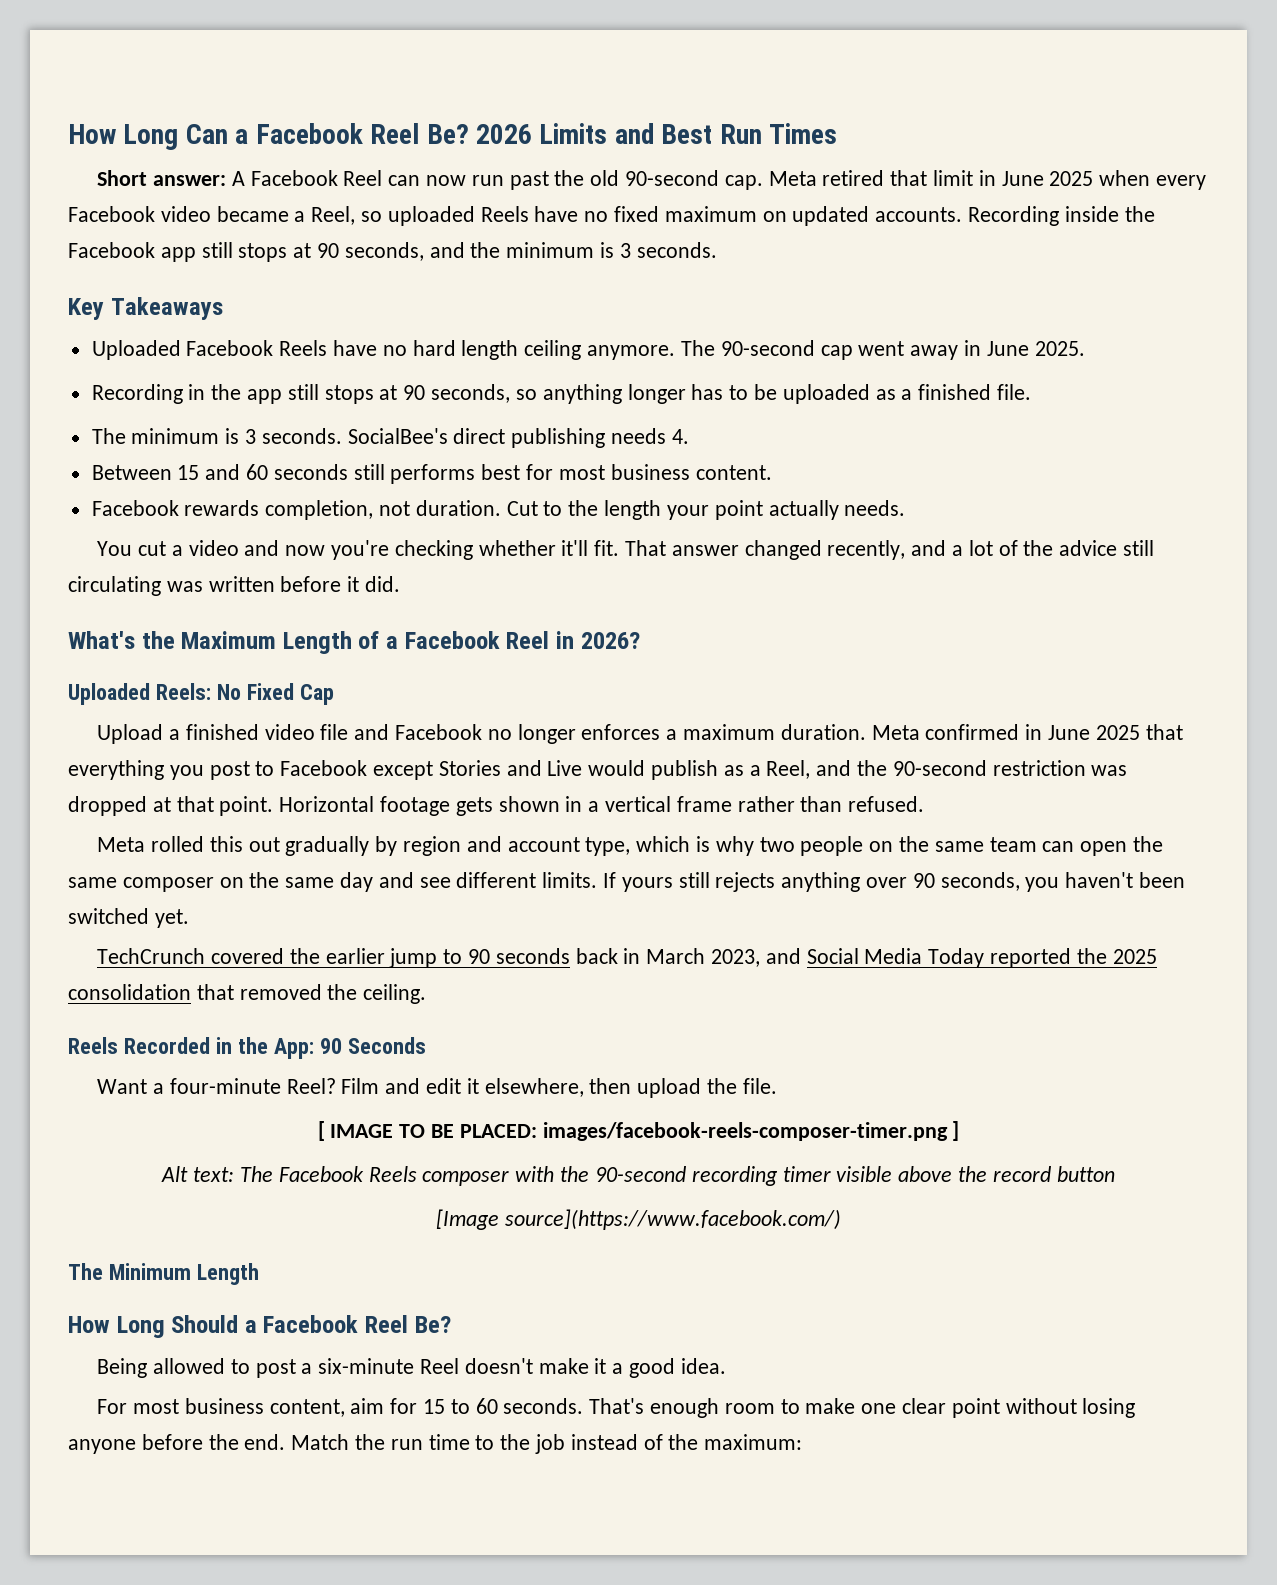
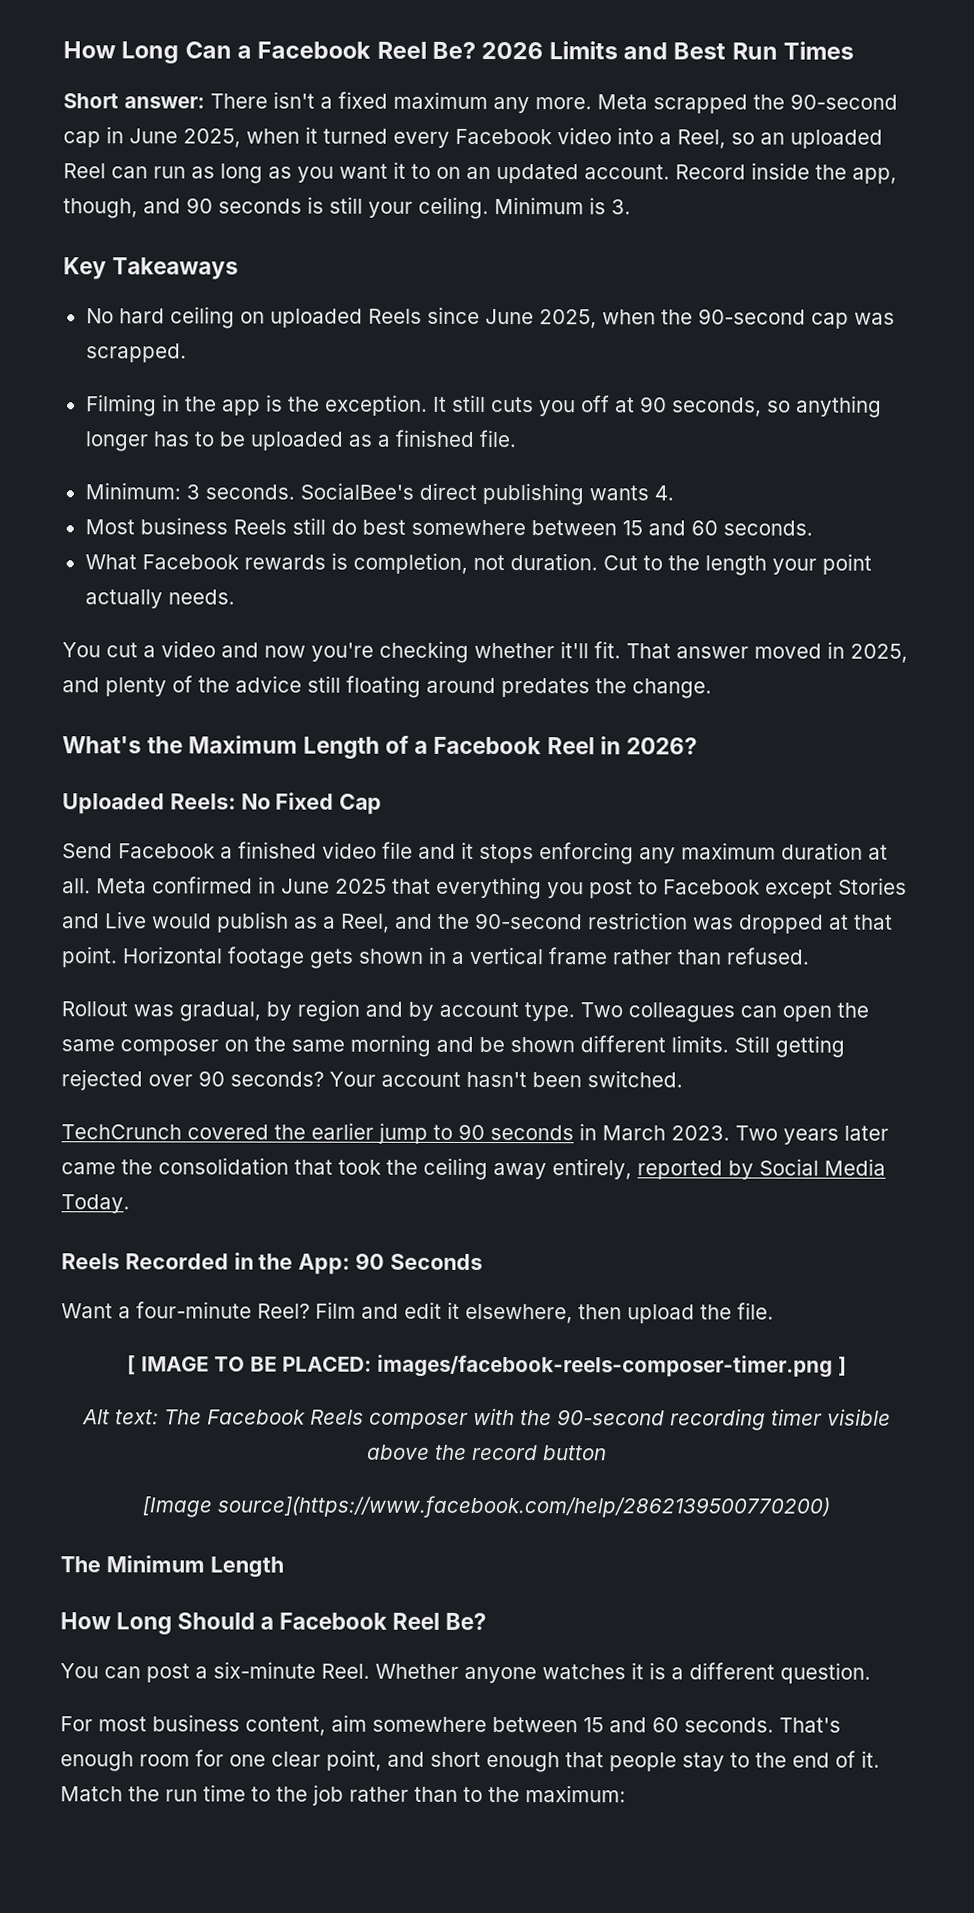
- Short answer: A Facebook Reel can now run past the old 90-second cap. Meta retired that limit in June 2025 when every Facebook video became a Reel, so uploaded Reels have no fixed maximum on updated accounts. Recording inside the Facebook app still stops at 90 seconds, and the minimum is 3 seconds.
+ Short answer: There isn't a fixed maximum any more. Meta scrapped the 90-second cap in June 2025, when it turned every Facebook video into a Reel, so an uploaded Reel can run as long as you want it to on an updated account. Record inside the app, though, and 90 seconds is still your ceiling. Minimum is 3.
  Key Takeaways
- Uploaded Facebook Reels have no hard length ceiling anymore. The 90-second cap went away in June 2025.
- Recording in the app still stops at 90 seconds, so anything longer has to be uploaded as a finished file.
+ No hard ceiling on uploaded Reels since June 2025, when the 90-second cap was scrapped.
+ Filming in the app is the exception. It still cuts you off at 90 seconds, so anything longer has to be uploaded as a finished file.
- The minimum is 3 seconds.
+ Minimum: 3 seconds.
- SocialBee's direct publishing needs 4.
+ SocialBee's direct publishing wants 4.
- Between 15 and 60 seconds still performs best for most business content.
- Facebook rewards completion, not duration.
+ Most business Reels still do best somewhere between 15 and 60 seconds.
+ What Facebook rewards is completion, not duration.
- That answer changed recently, and a lot of the advice still circulating was written before it did.
+ That answer moved in 2025, and plenty of the advice still floating around predates the change.
- Upload a finished video file and Facebook no longer enforces a maximum duration.
+ Send Facebook a finished video file and it stops enforcing any maximum duration at all.
- Meta rolled this out gradually by region and account type, which is why two people on the same team can open the same composer on the same day and see different limits. If yours still rejects anything over 90 seconds, you haven't been switched yet.
+ Rollout was gradual, by region and by account type. Two colleagues can open the same composer on the same morning and be shown different limits. Still getting rejected over 90 seconds? Your account hasn't been switched.
- TechCrunch covered the earlier jump to 90 seconds back in March 2023, and Social Media Today reported the 2025 consolidation that removed the ceiling.
+ TechCrunch covered the earlier jump to 90 seconds in March 2023. Two years later came the consolidation that took the ceiling away entirely, reported by Social Media Today.
- [Image source](https://www.facebook.com/)
+ [Image source](https://www.facebook.com/help/2862139500770200)
- Being allowed to post a six-minute Reel doesn't make it a good idea.
+ You can post a six-minute Reel. Whether anyone watches it is a different question.
- For most business content, aim for 15 to 60 seconds.
+ For most business content, aim somewhere between 15 and 60 seconds.
- That's enough room to make one clear point without losing anyone before the end.
+ That's enough room for one clear point, and short enough that people stay to the end of it.
- Match the run time to the job instead of the maximum:
+ Match the run time to the job rather than to the maximum:

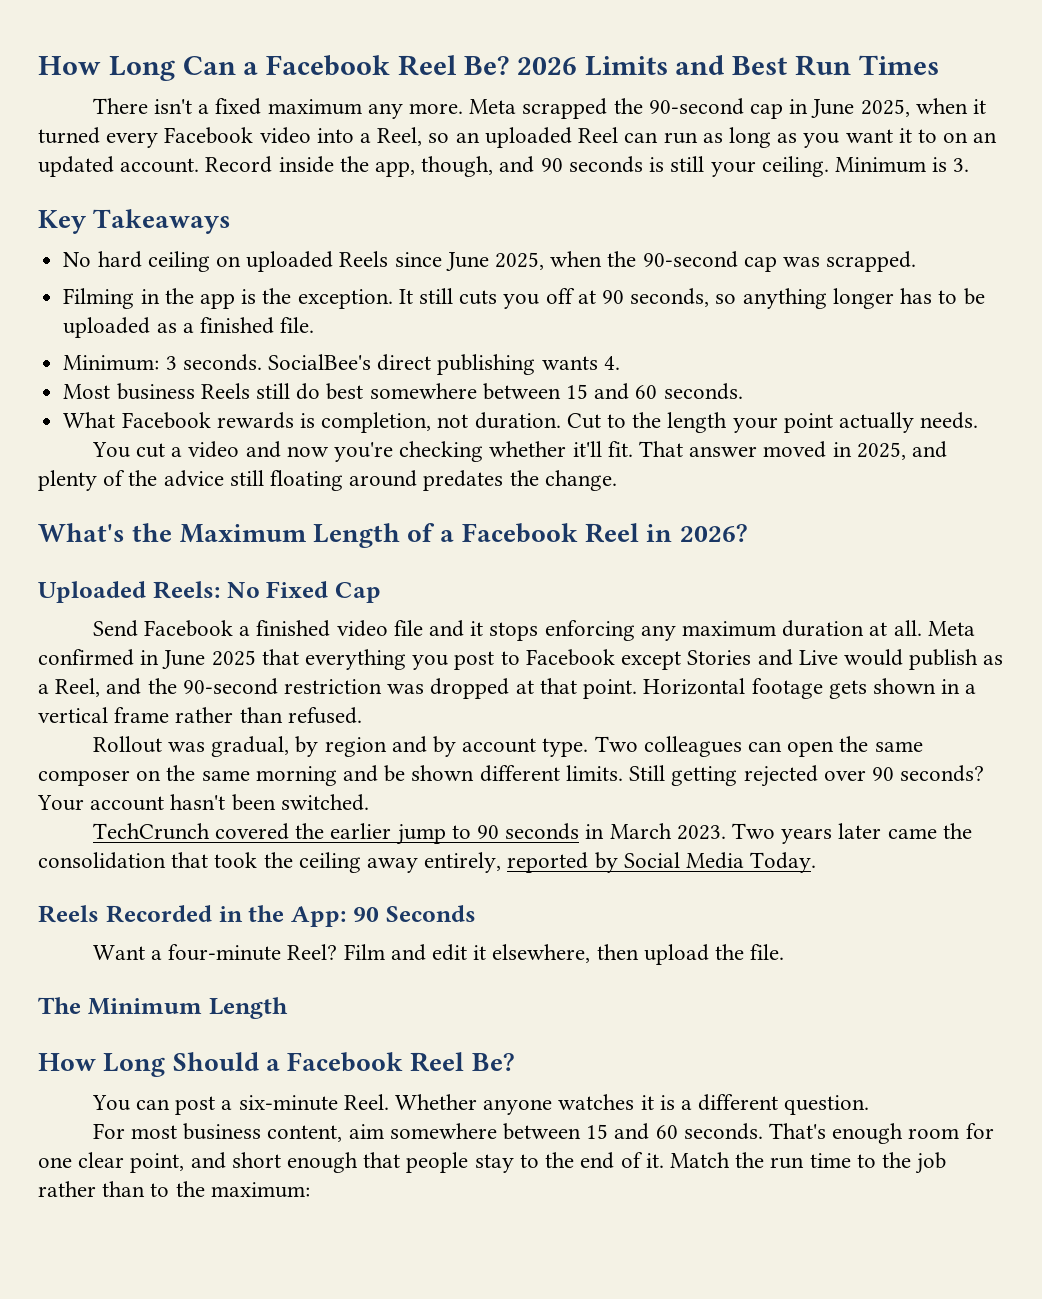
- Short answer: There isn't a fixed maximum any more.
+ There isn't a fixed maximum any more.
- [ IMAGE TO BE PLACED: images/facebook-reels-composer-timer.png ]
- Alt text: The Facebook Reels composer with the 90-second recording timer visible above the record button
- [Image source](https://www.facebook.com/help/2862139500770200)

